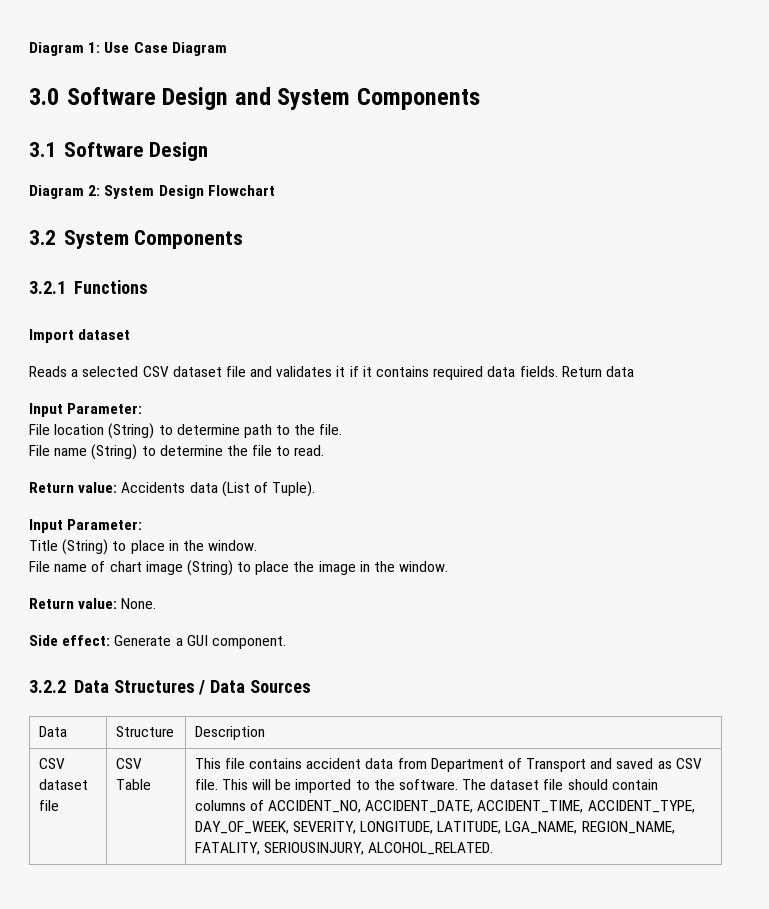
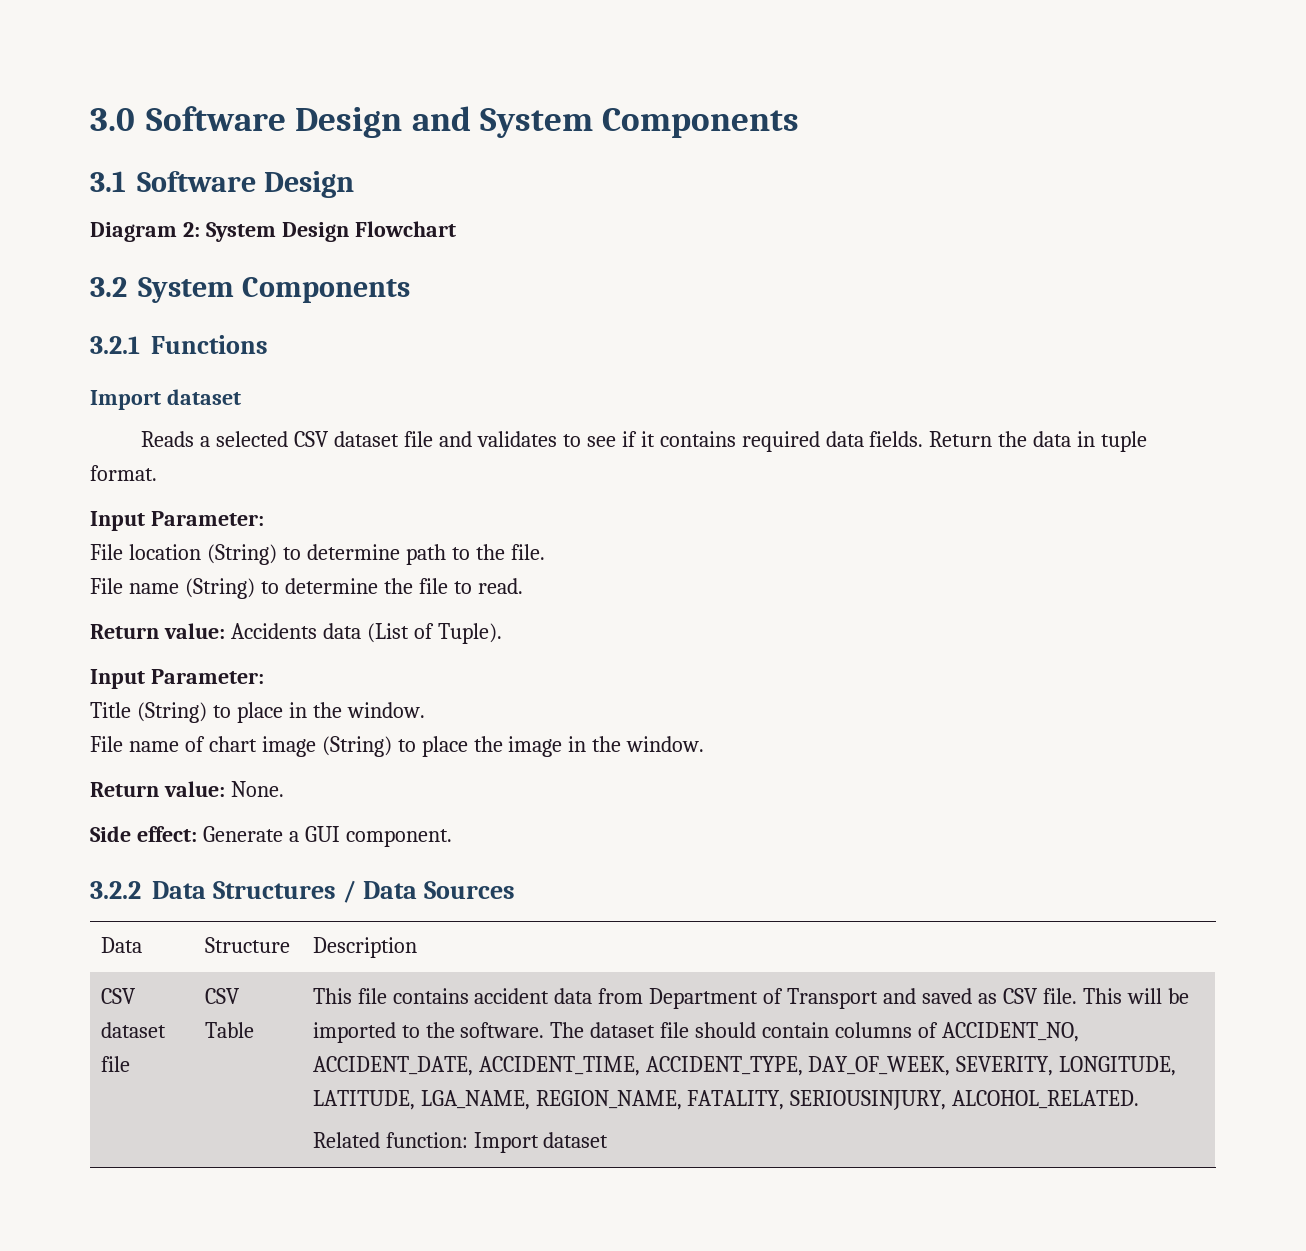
- Diagram 1: Use Case Diagram
- Reads a selected CSV dataset file and validates it if it contains required data fields.
+ Reads a selected CSV dataset file and validates to see if it contains required data fields.
- Return data
+ Return the data in tuple format.
+ Related function: Import dataset

